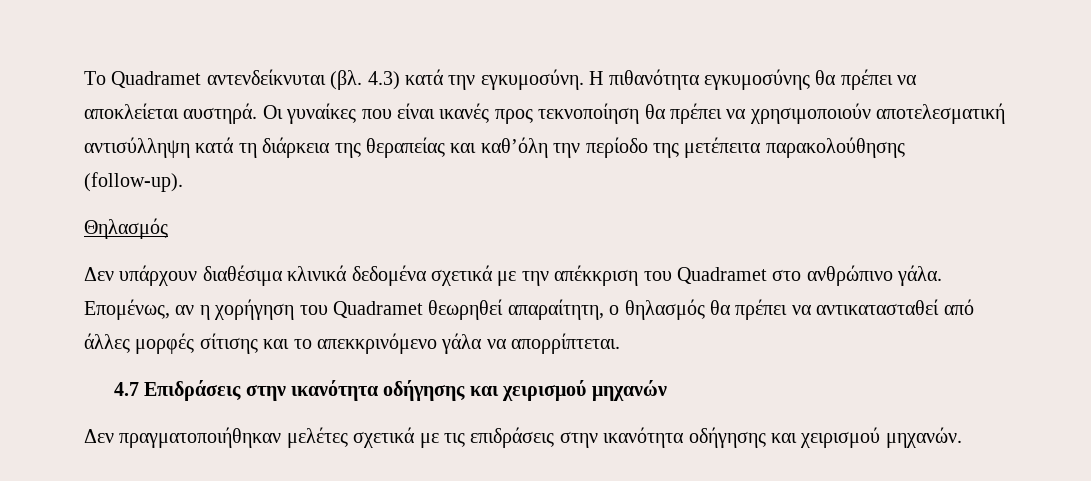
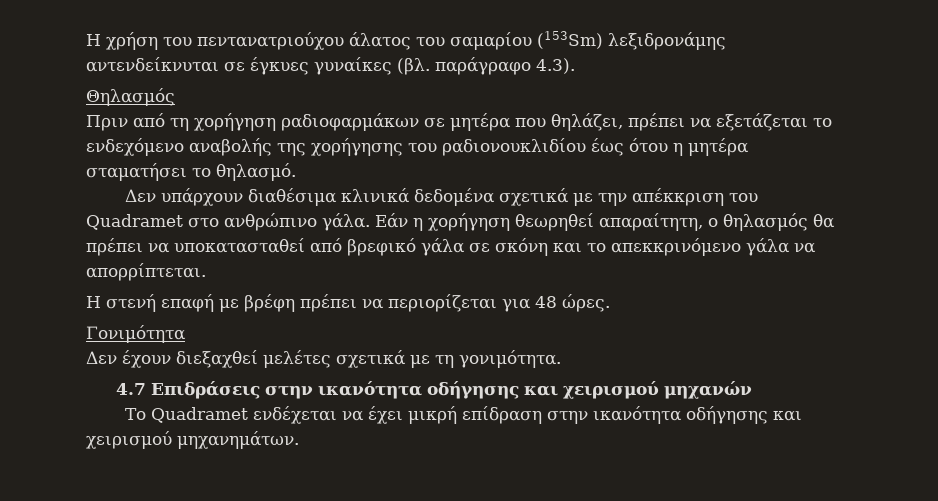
- Το Quadramet αντενδείκνυται (βλ. 4.3) κατά την εγκυμοσύνη. Η πιθανότητα εγκυμοσύνης θα πρέπει να αποκλείεται αυστηρά. Οι γυναίκες που είναι ικανές προς τεκνοποίηση θα πρέπει να χρησιμοποιούν αποτελεσματική αντισύλληψη κατά τη διάρκεια της θεραπείας και καθ’όλη την περίοδο της μετέπειτα παρακολούθησης (follow-up).
+ Η χρήση του πεντανατριούχου άλατος του σαμαρίου (153Sm) λεξιδρονάμης αντενδείκνυται σε έγκυες γυναίκες (βλ. παράγραφο 4.3).
  Θηλασμός
+ Πριν από τη χορήγηση ραδιοφαρμάκων σε μητέρα που θηλάζει, πρέπει να εξετάζεται το ενδεχόμενο αναβολής της χορήγησης του ραδιονουκλιδίου έως ότου η μητέρα σταματήσει το θηλασμό.
- Επομένως, αν η χορήγηση του Quadramet θεωρηθεί απαραίτητη, ο θηλασμός θα πρέπει να αντικατασταθεί από άλλες μορφές σίτισης και το απεκκρινόμενο γάλα να απορρίπτεται.
+ Eάν η χορήγηση θεωρηθεί απαραίτητη, ο θηλασμός θα πρέπει να υποκατασταθεί από βρεφικό γάλα σε σκόνη και το απεκκρινόμενο γάλα να απορρίπτεται.
+ Η στενή επαφή με βρέφη πρέπει να περιορίζεται για 48 ώρες.
+ Γονιμότητα
+ Δεν έχουν διεξαχθεί μελέτες σχετικά με τη γονιμότητα.
- Δεν πραγματοποιήθηκαν μελέτες σχετικά με τις επιδράσεις στην ικανότητα οδήγησης και χειρισμού μηχανών.
+ Το Quadramet ενδέχεται να έχει μικρή επίδραση στην ικανότητα οδήγησης και χειρισμού μηχανημάτων.

